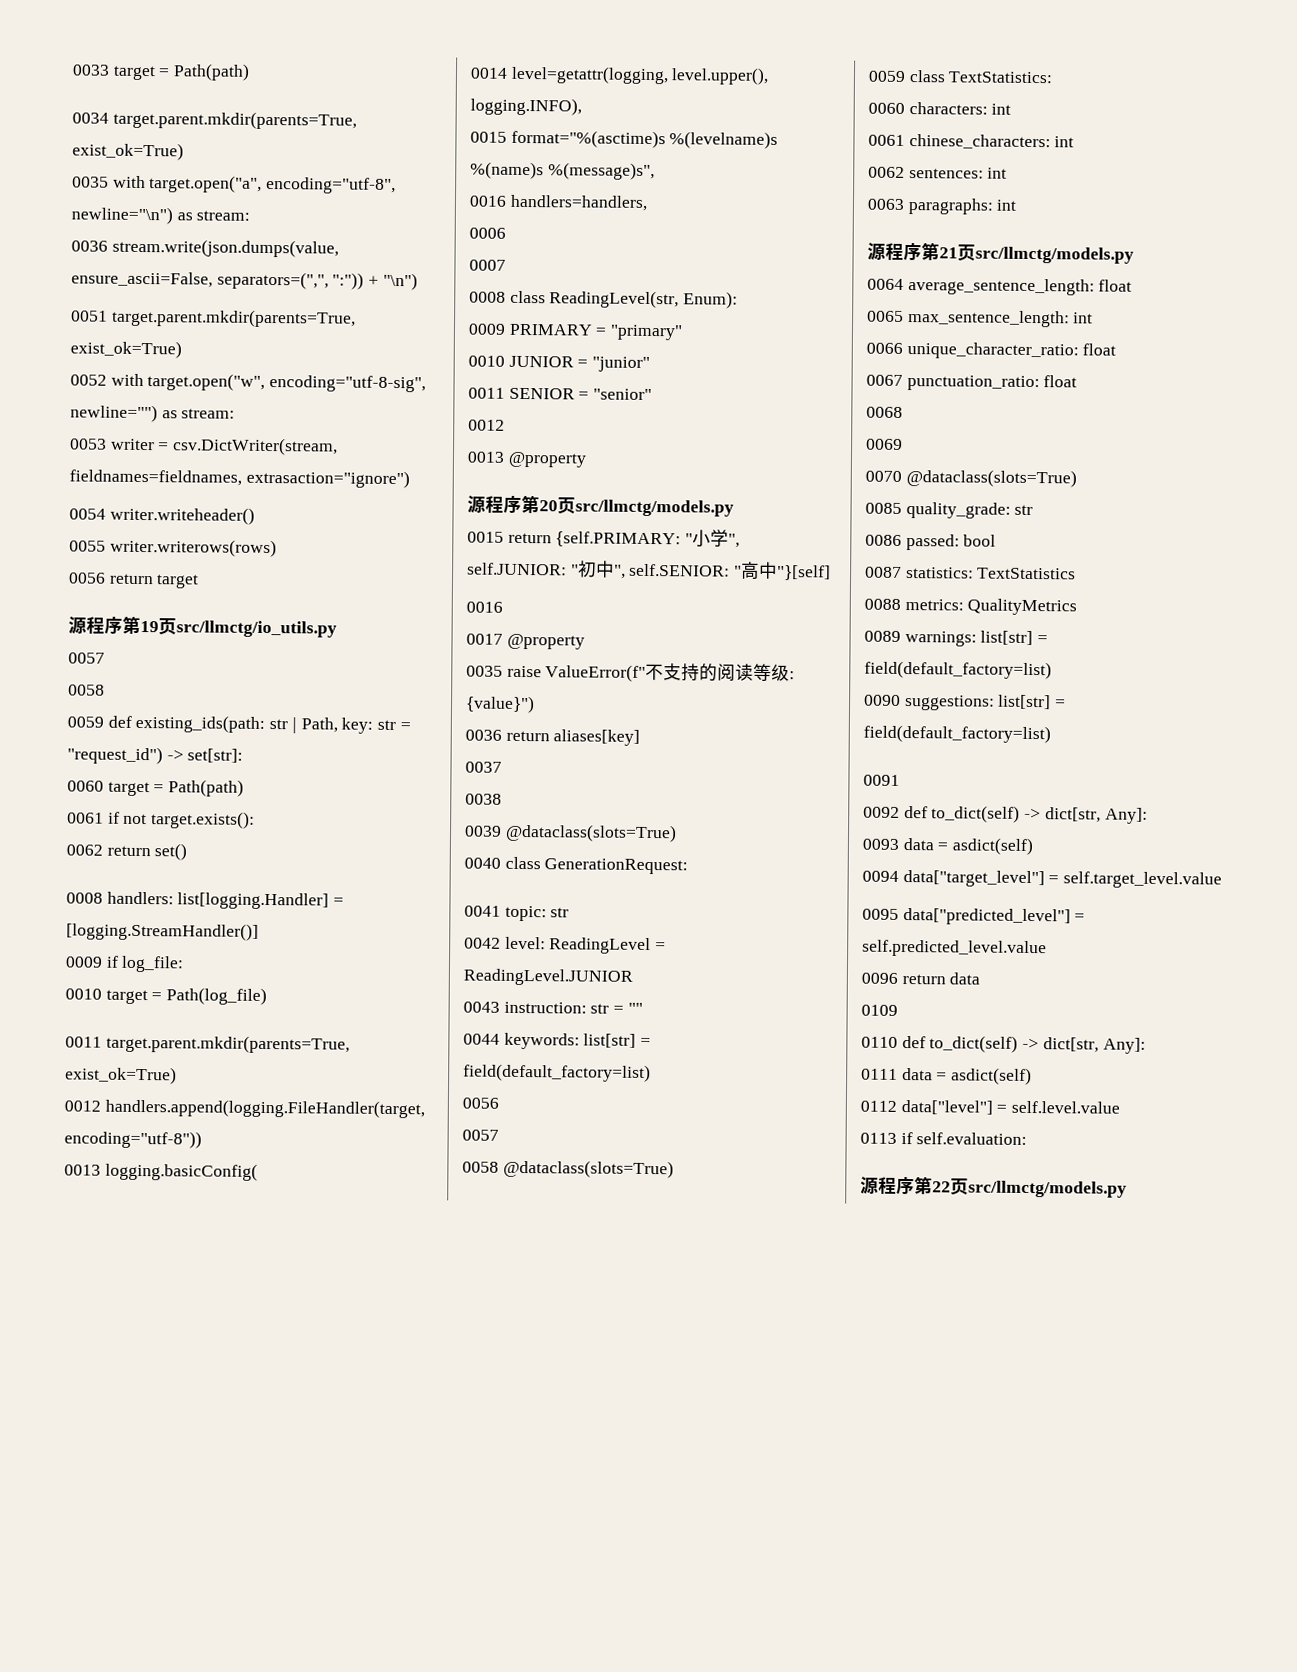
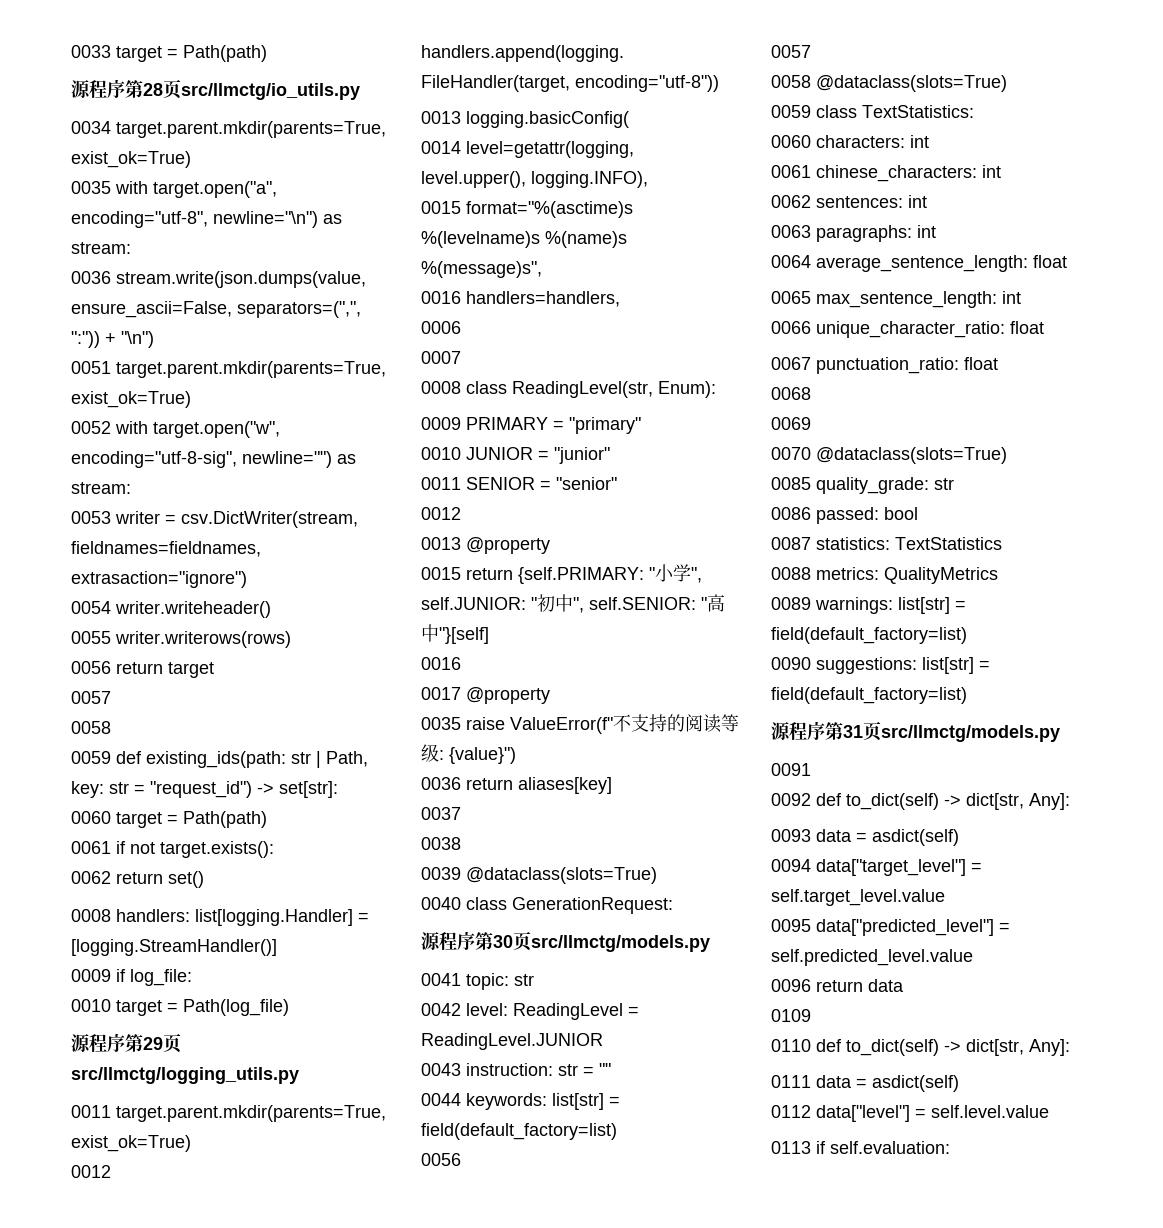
+ 源程序第28页src/llmctg/io_utils.py
- 源程序第19页src/llmctg/io_utils.py
+ 源程序第29页src/llmctg/logging_utils.py
- 源程序第20页src/llmctg/models.py
+ 源程序第30页src/llmctg/models.py
- 源程序第21页src/llmctg/models.py
+ 源程序第31页src/llmctg/models.py
- 源程序第22页src/llmctg/models.py

